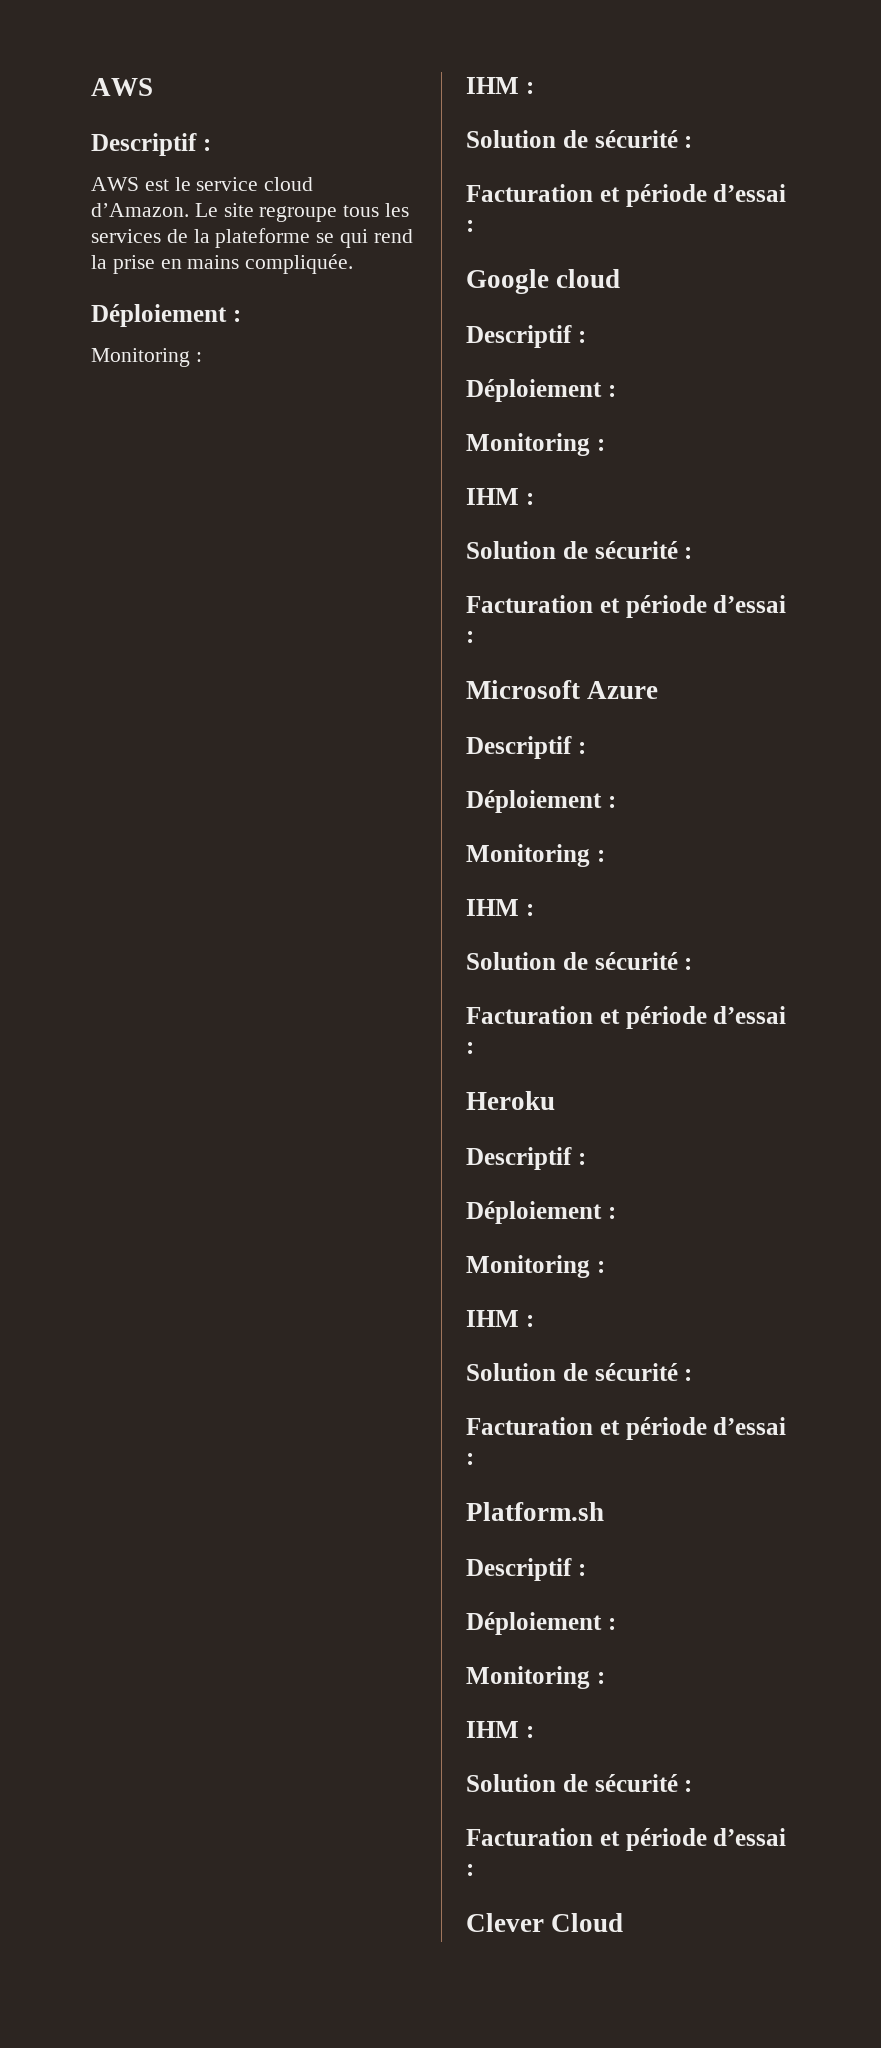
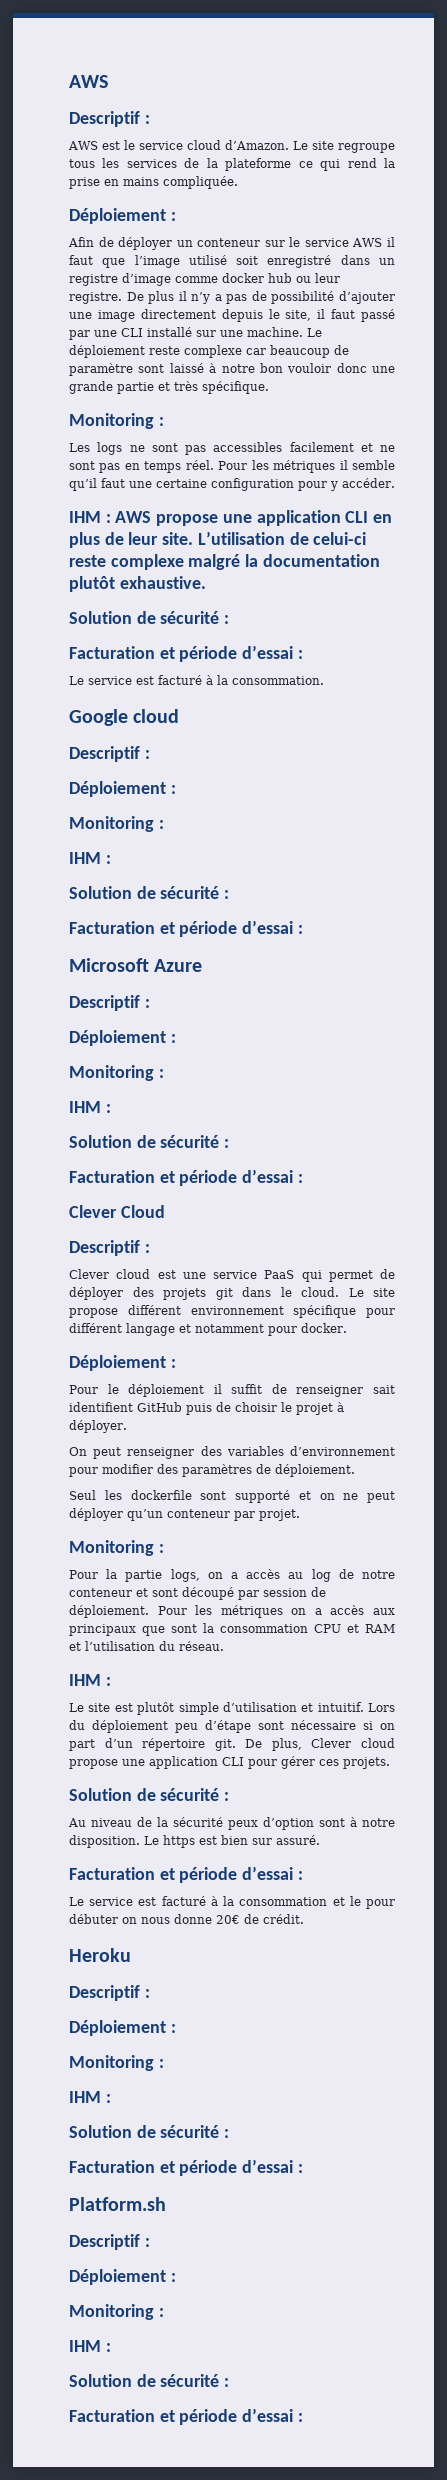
- Le site regroupe tous les services de la plateforme se qui rend la prise en mains compliquée.
+ Le site regroupe tous les services de la plateforme ce qui rend la prise en mains compliquée.
  Déploiement :
+ Afin de déployer un conteneur sur le service AWS il faut que l’image utilisé soit enregistré dans un registre d’image comme docker hub ou leur registre. De plus il n’y a pas de possibilité d’ajouter une image directement depuis le site, il faut passé par une CLI installé sur une machine. Le déploiement reste complexe car beaucoup de paramètre sont laissé à notre bon vouloir donc une grande partie et très spécifique.
  Monitoring :
- IHM :
+ Les logs ne sont pas accessibles facilement et ne sont pas en temps réel. Pour les métriques il semble qu’il faut une certaine configuration pour y accéder.
+ IHM : AWS propose une application CLI en plus de leur site. L’utilisation de celui-ci reste complexe malgré la documentation plutôt exhaustive.
  Solution de sécurité :
  Facturation et période d’essai :
+ Le service est facturé à la consommation.
+ Clever Cloud
+ Descriptif :
+ Clever cloud est une service PaaS qui permet de déployer des projets git dans le cloud. Le site propose différent environnement spécifique pour différent langage et notamment pour docker.
+ Déploiement :
+ Pour le déploiement il suffit de renseigner sait identifient GitHub puis de choisir le projet à déployer.
+ On peut renseigner des variables d’environnement pour modifier des paramètres de déploiement.
+ Seul les dockerfile sont supporté et on ne peut déployer qu’un conteneur par projet.
+ Monitoring :
+ Pour la partie logs, on a accès au log de notre conteneur et sont découpé par session de déploiement. Pour les métriques on a accès aux principaux que sont la consommation CPU et RAM et l’utilisation du réseau.
+ IHM :
+ Le site est plutôt simple d’utilisation et intuitif. Lors du déploiement peu d’étape sont nécessaire si on part d’un répertoire git. De plus, Clever cloud propose une application CLI pour gérer ces projets.
+ Solution de sécurité :
+ Au niveau de la sécurité peux d’option sont à notre disposition. Le https est bien sur assuré.
+ Facturation et période d’essai :
+ Le service est facturé à la consommation et le pour débuter on nous donne 20€ de crédit.
- Clever Cloud

